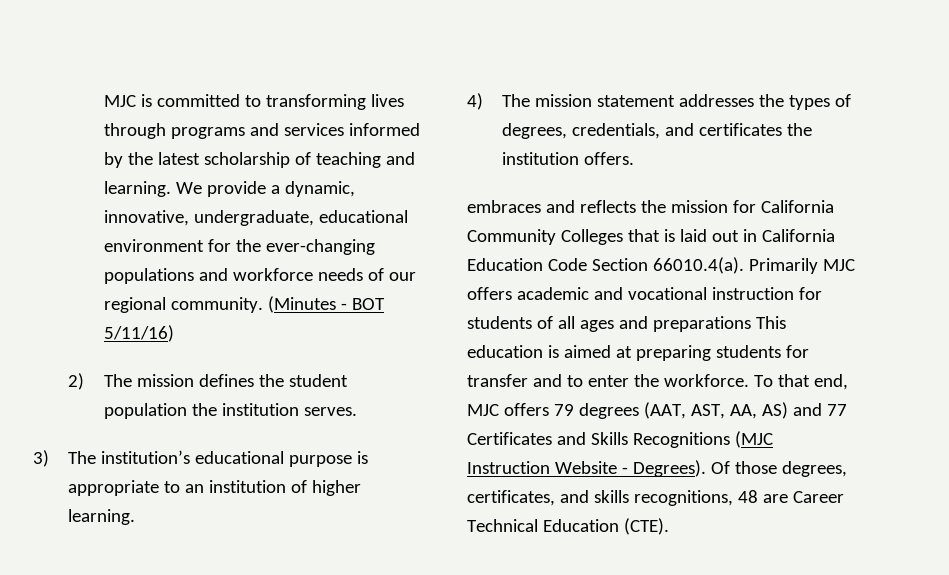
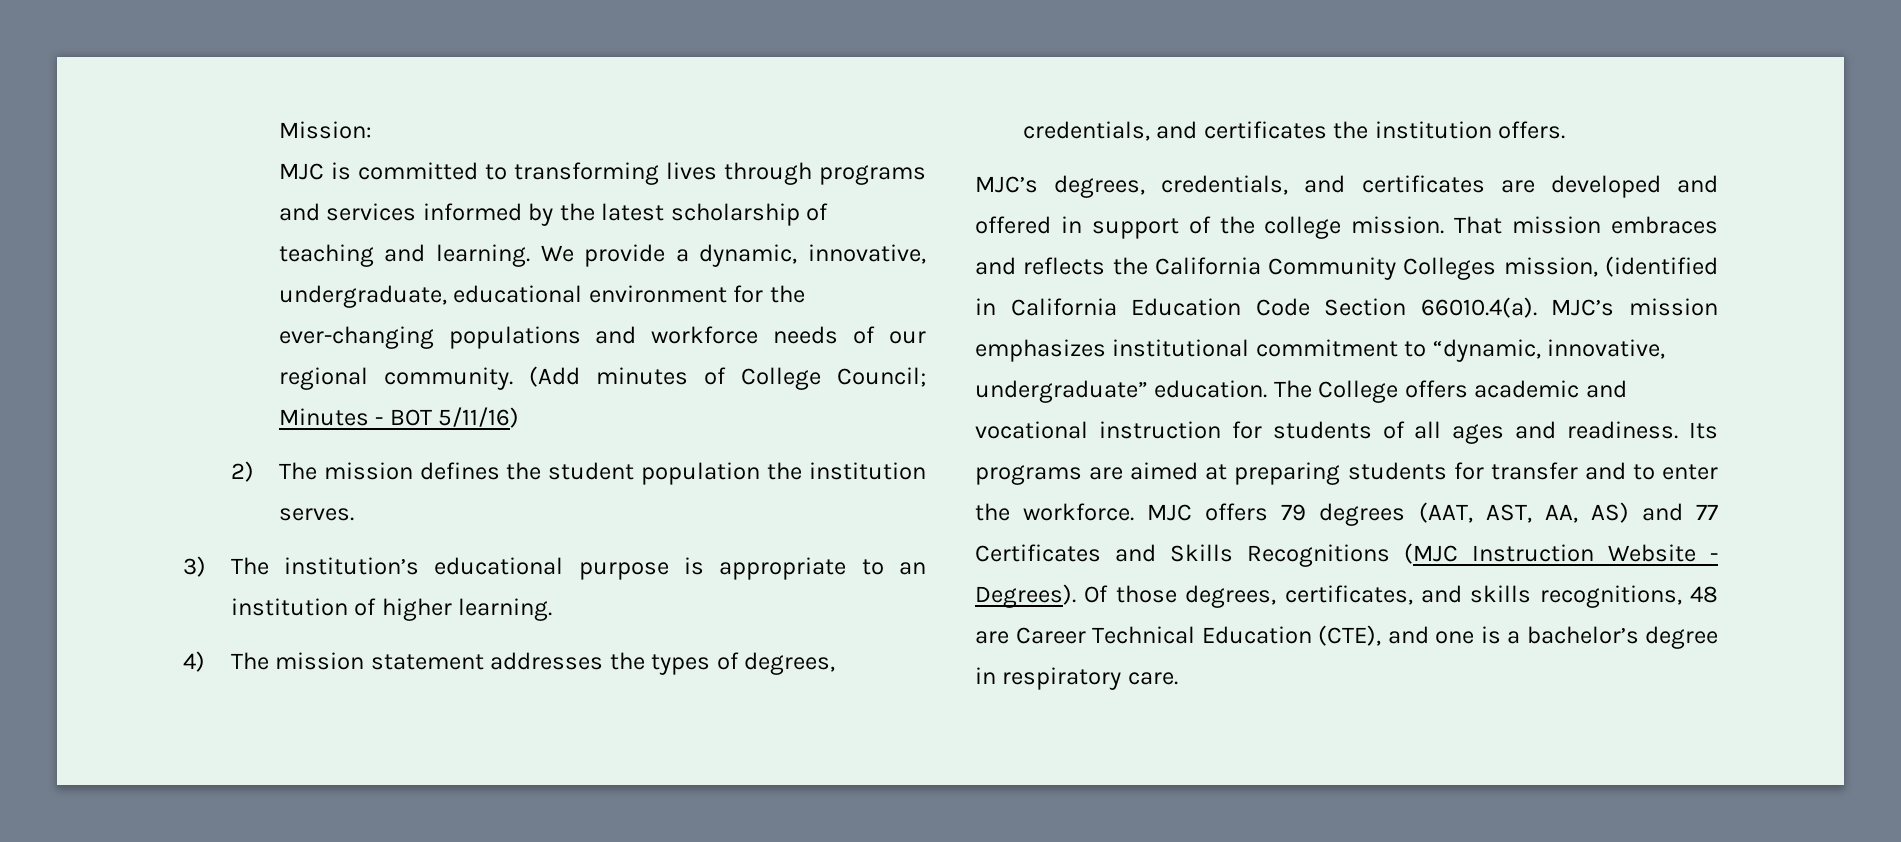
+ Mission:
- (Minutes - BOT 5/11/16)
+ (Add minutes of College Council; Minutes - BOT 5/11/16)
- embraces and reflects the mission for California Community Colleges that is laid out in California Education Code Section 66010.4(a). Primarily MJC offers academic and vocational instruction for students of all ages and preparations This education is aimed at preparing students for transfer and to enter the workforce.
+ MJC’s degrees, credentials, and certificates are developed and offered in support of the college mission. That mission embraces and reflects the California Community Colleges mission, (identified in California Education Code Section 66010.4(a). MJC’s mission emphasizes institutional commitment to “dynamic, innovative, undergraduate” education. The College offers academic and vocational instruction for students of all ages and readiness. Its programs are aimed at preparing students for transfer and to enter the workforce.
- To that end, MJC offers 79 degrees (AAT, AST, AA, AS) and 77 Certificates and Skills Recognitions (MJC Instruction Website - Degrees).
+ MJC offers 79 degrees (AAT, AST, AA, AS) and 77 Certificates and Skills Recognitions (MJC Instruction Website - Degrees).
- Of those degrees, certificates, and skills recognitions, 48 are Career Technical Education (CTE).
+ Of those degrees, certificates, and skills recognitions, 48 are Career Technical Education (CTE), and one is a bachelor’s degree in respiratory care.

